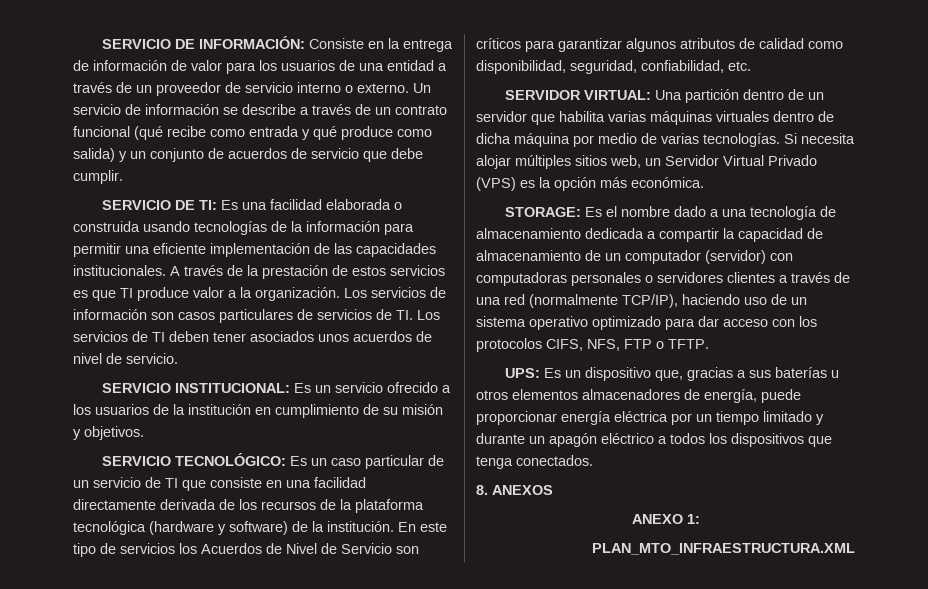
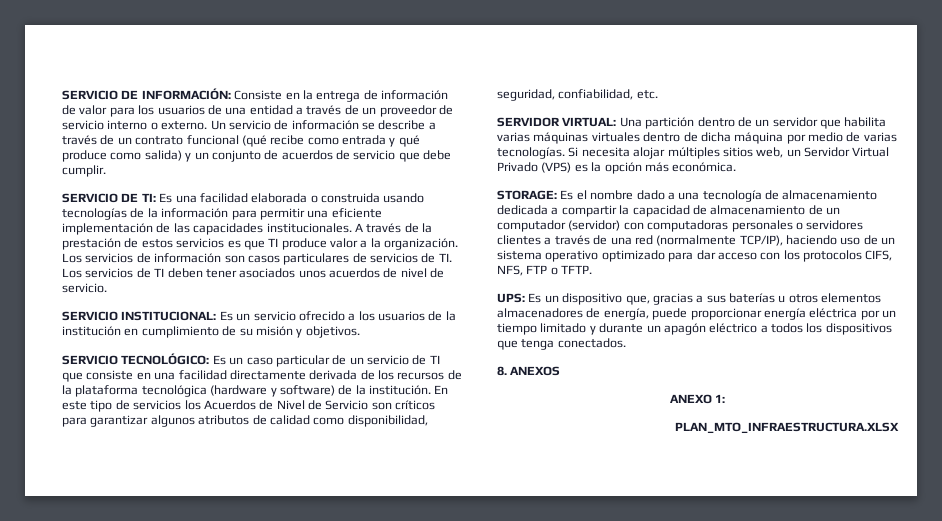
- PLAN_MTO_INFRAESTRUCTURA.XML
+ PLAN_MTO_INFRAESTRUCTURA.XLSX

